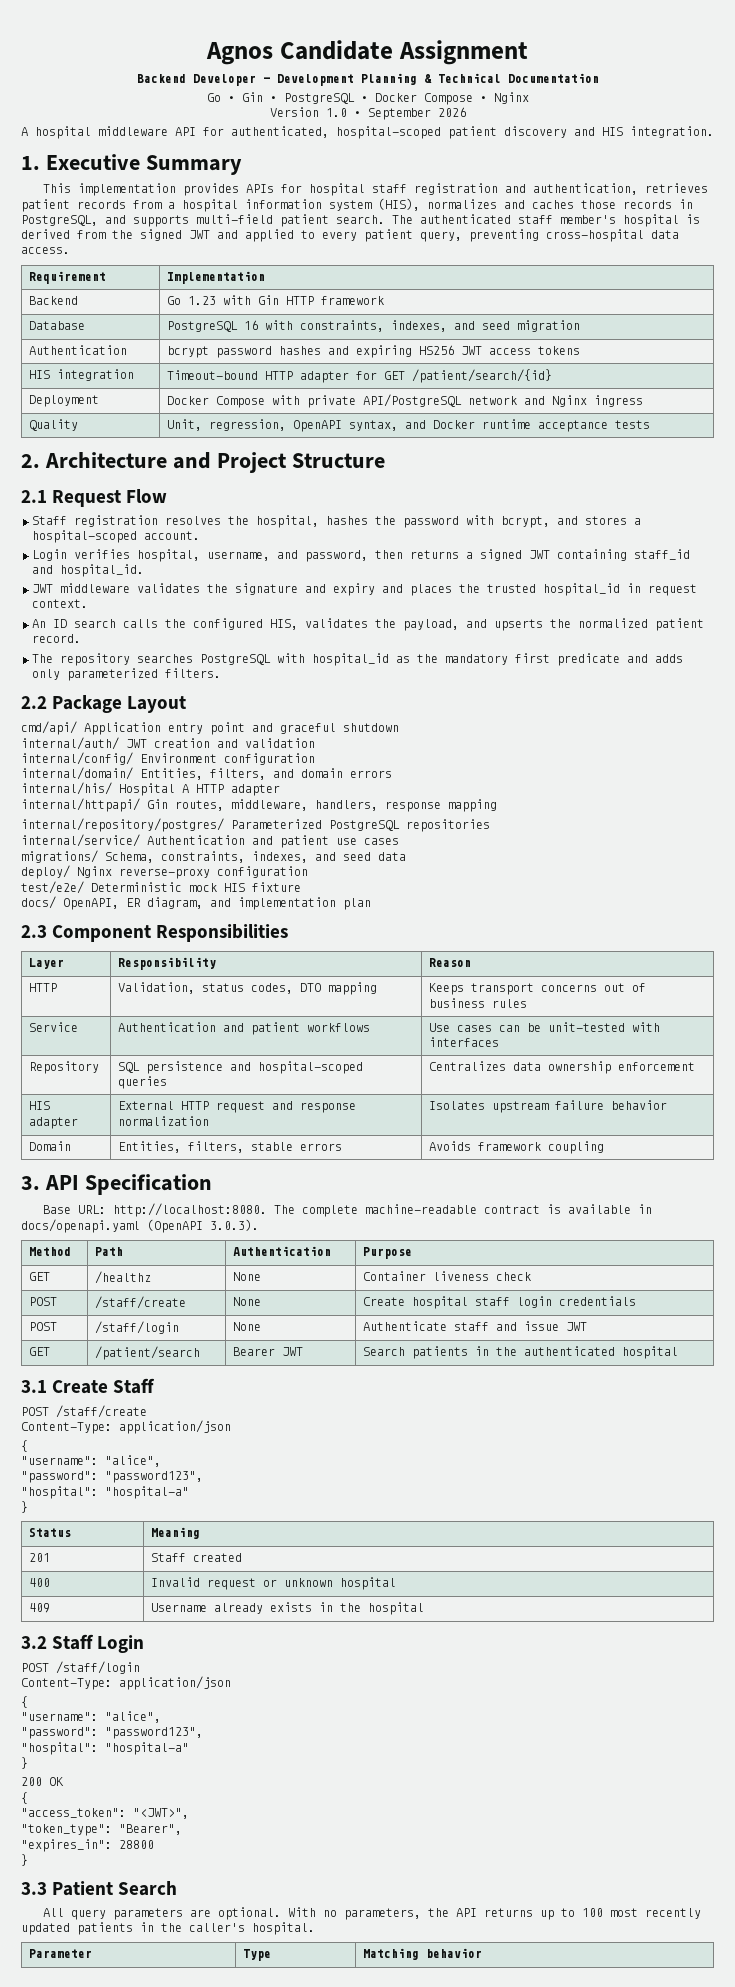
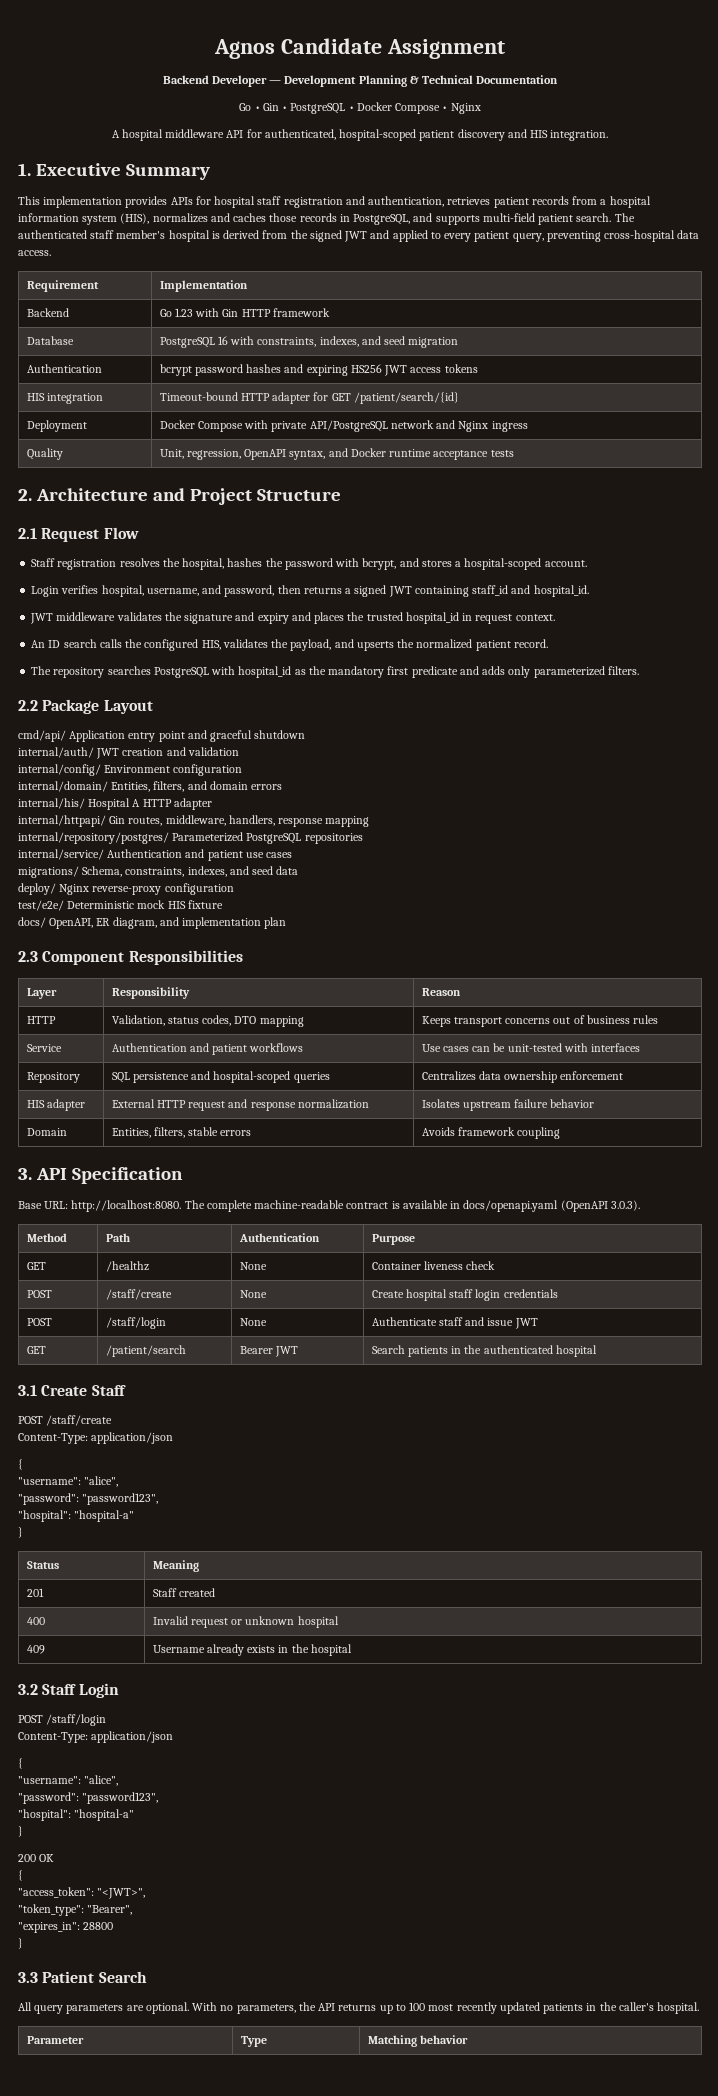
- Version 1.0 • September 2026

